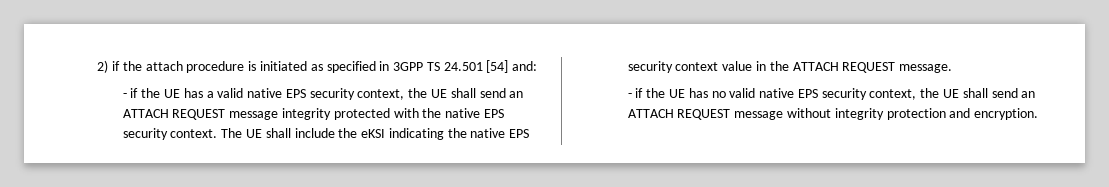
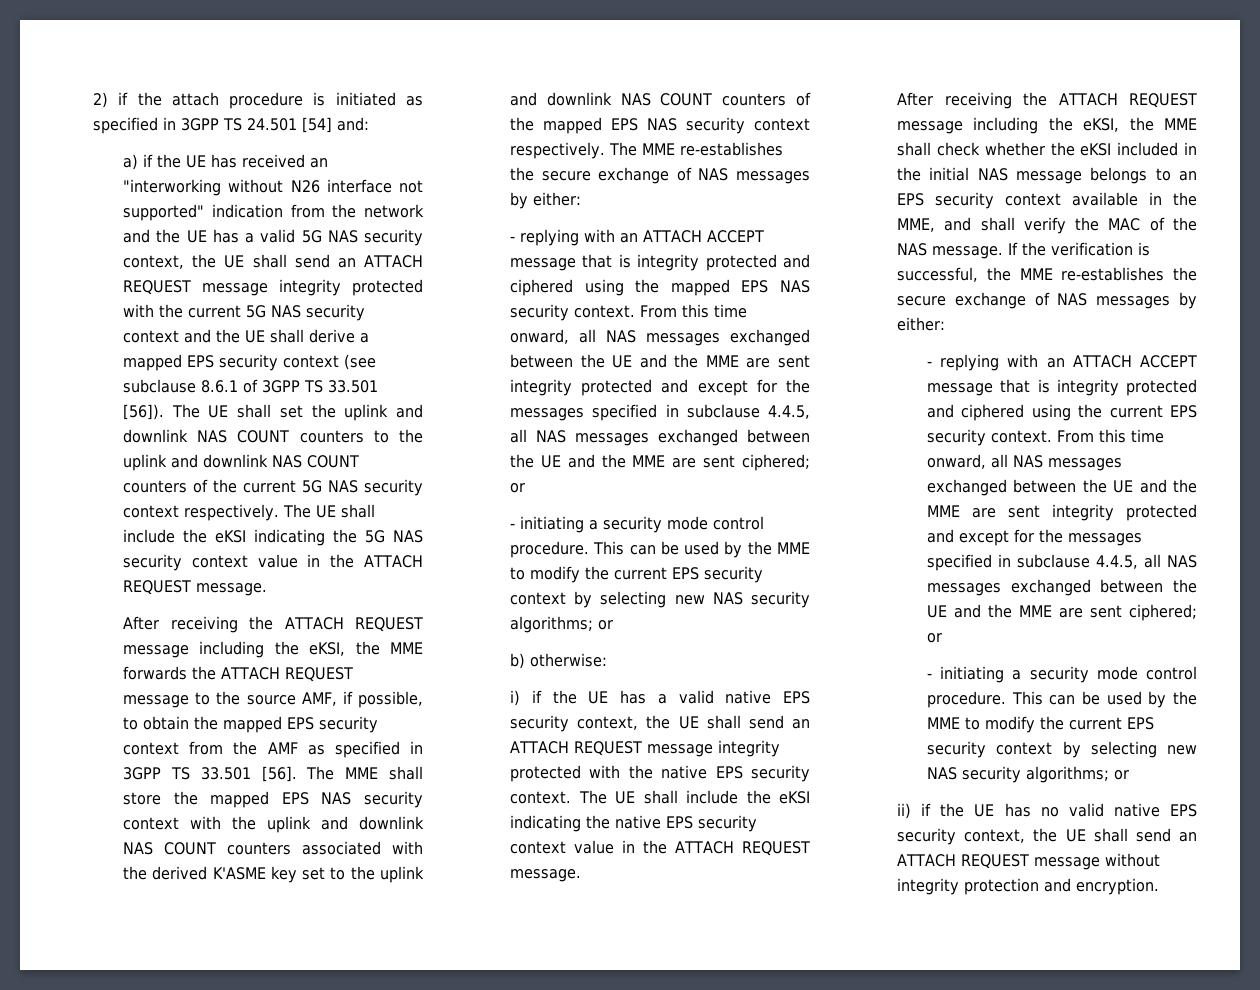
- - if the UE has a valid native EPS security context, the UE shall send an ATTACH REQUEST message integrity protected with the native EPS security context.
+ a) if the UE has received an "interworking without N26 interface not supported" indication from the network and the UE has a valid 5G NAS security context, the UE shall send an ATTACH REQUEST message integrity protected with the current 5G NAS security context and the UE shall derive a mapped EPS security context (see subclause 8.6.1 of 3GPP TS 33.501 [56]). The UE shall set the uplink and downlink NAS COUNT counters to the uplink and downlink NAS COUNT counters of the current 5G NAS security context respectively. The UE shall include the eKSI indicating the 5G NAS security context value in the ATTACH REQUEST message.
+ After receiving the ATTACH REQUEST message including the eKSI, the MME forwards the ATTACH REQUEST message to the source AMF, if possible, to obtain the mapped EPS security context from the AMF as specified in 3GPP TS 33.501 [56]. The MME shall store the mapped EPS NAS security context with the uplink and downlink NAS COUNT counters associated with the derived K'ASME key set to the uplink and downlink NAS COUNT counters of the mapped EPS NAS security context respectively. The MME re-establishes the secure exchange of NAS messages by either:
+ - replying with an ATTACH ACCEPT message that is integrity protected and ciphered using the mapped EPS NAS security context. From this time onward, all NAS messages exchanged between the UE and the MME are sent integrity protected and except for the messages specified in subclause 4.4.5, all NAS messages exchanged between the UE and the MME are sent ciphered; or
+ - initiating a security mode control procedure. This can be used by the MME to modify the current EPS security context by selecting new NAS security algorithms; or
+ b) otherwise:
+ i) if the UE has a valid native EPS security context, the UE shall send an ATTACH REQUEST message integrity protected with the native EPS security context.
- - if the UE has no valid native EPS security context, the UE shall send an ATTACH REQUEST message without integrity protection and encryption.
+ After receiving the ATTACH REQUEST message including the eKSI, the MME shall check whether the eKSI included in the initial NAS message belongs to an EPS security context available in the MME, and shall verify the MAC of the NAS message. If the verification is successful, the MME re-establishes the secure exchange of NAS messages by either:
+ - replying with an ATTACH ACCEPT message that is integrity protected and ciphered using the current EPS security context. From this time onward, all NAS messages exchanged between the UE and the MME are sent integrity protected and except for the messages specified in subclause 4.4.5, all NAS messages exchanged between the UE and the MME are sent ciphered; or
+ - initiating a security mode control procedure. This can be used by the MME to modify the current EPS security context by selecting new NAS security algorithms; or
+ ii) if the UE has no valid native EPS security context, the UE shall send an ATTACH REQUEST message without integrity protection and encryption.

